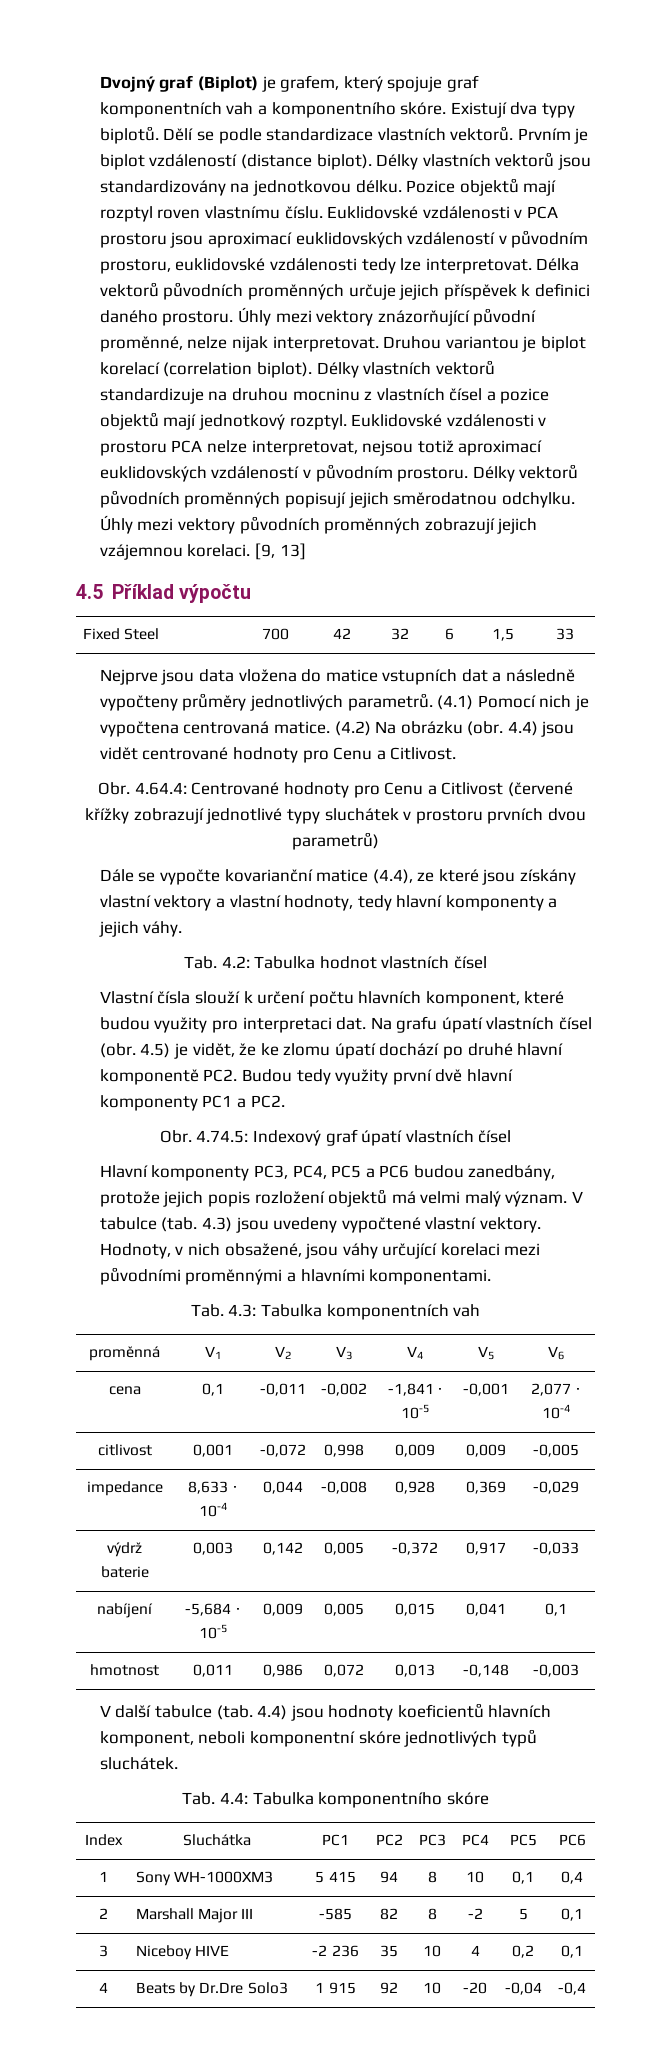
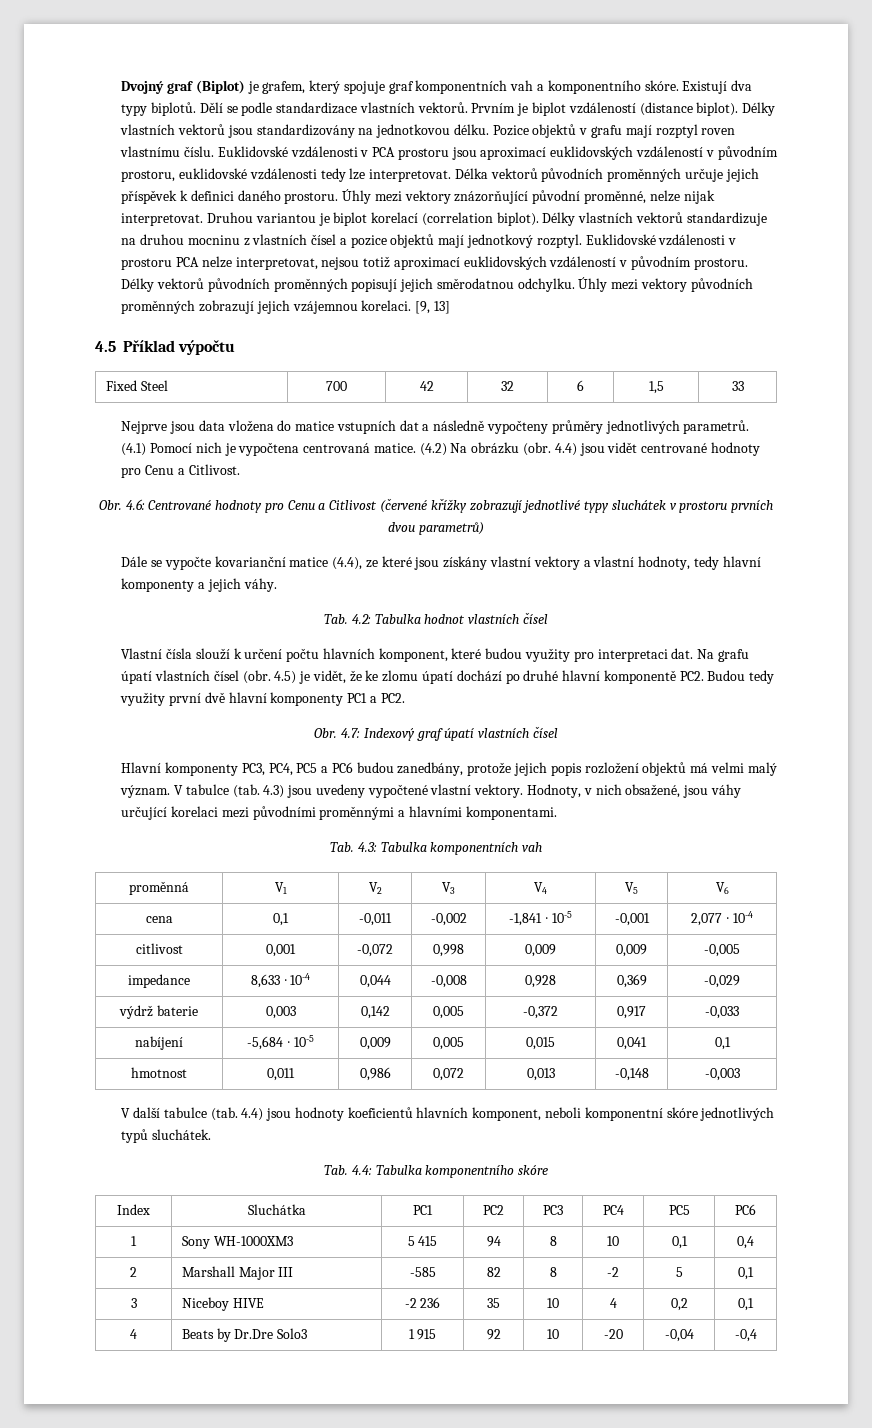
- Pozice objektů mají rozptyl roven vlastnímu číslu.
+ Pozice objektů v grafu mají rozptyl roven vlastnímu číslu.
- Obr. 4.64.4: Centrované hodnoty pro Cenu a Citlivost (červené křížky zobrazují jednotlivé typy sluchátek v prostoru prvních dvou parametrů)
+ Obr. 4.6: Centrované hodnoty pro Cenu a Citlivost (červené křížky zobrazují jednotlivé typy sluchátek v prostoru prvních dvou parametrů)
- Obr. 4.74.5: Indexový graf úpatí vlastních čísel
+ Obr. 4.7: Indexový graf úpatí vlastních čísel

